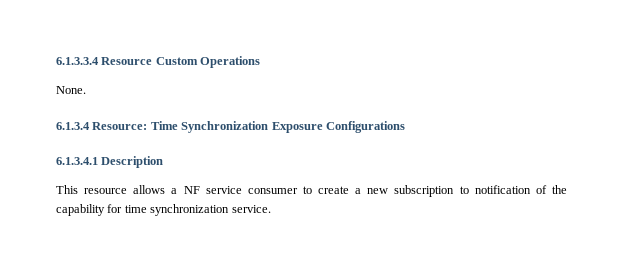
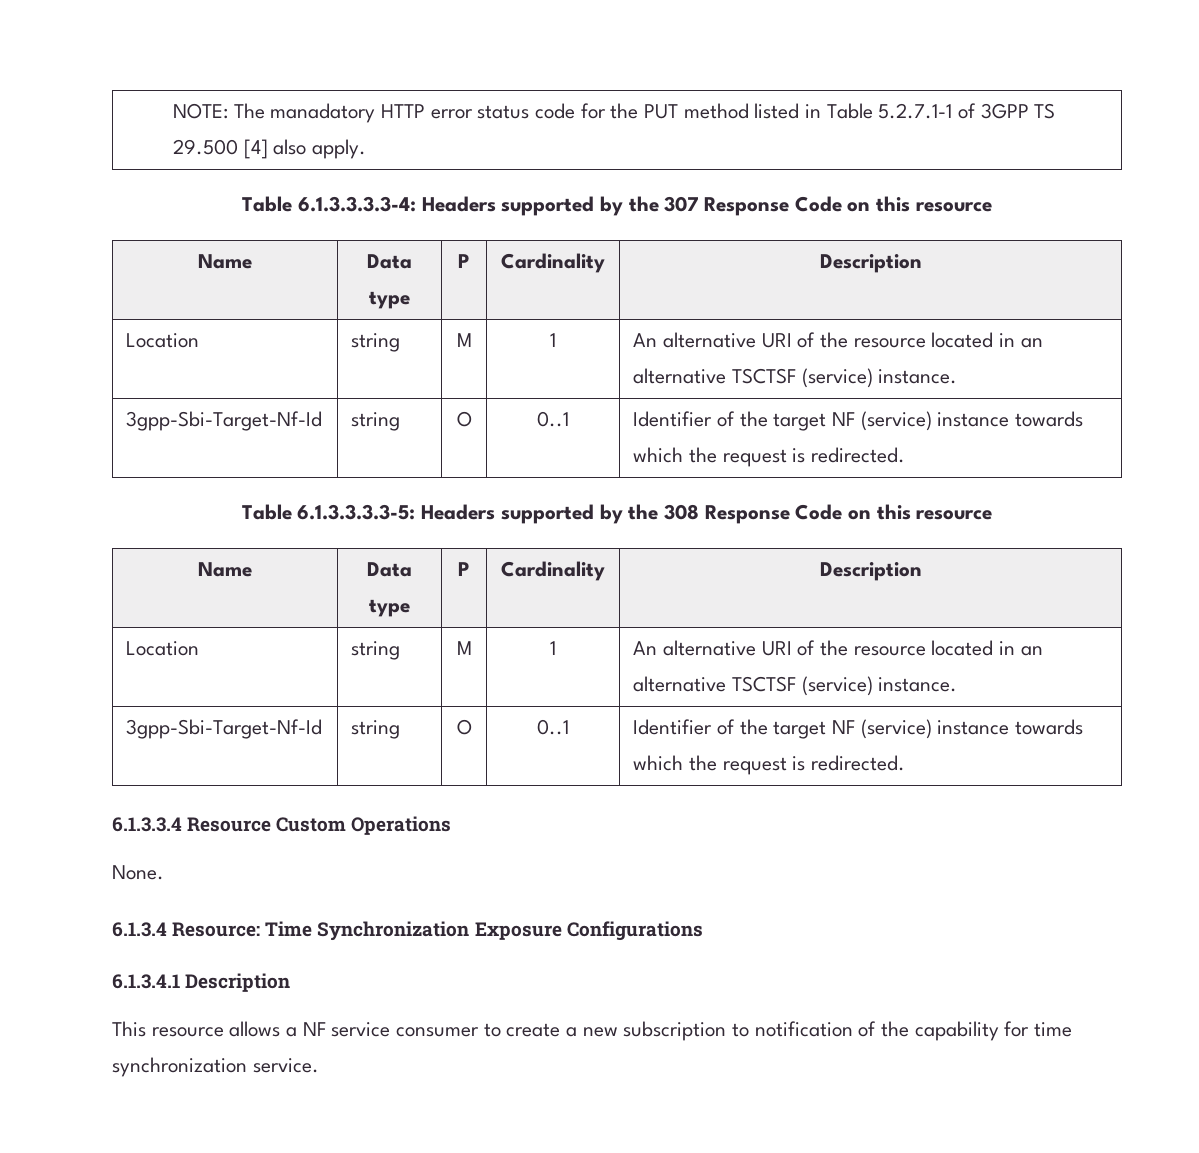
+ NOTE: The manadatory HTTP error status code for the PUT method listed in Table 5.2.7.1-1 of 3GPP TS 29.500 [4] also apply.
+ Table 6.1.3.3.3.3-4: Headers supported by the 307 Response Code on this resource
+ Name | Data type | P | Cardinality | Description
+ Location | string | M | 1 | An alternative URI of the resource located in an alternative TSCTSF (service) instance.
+ 3gpp-Sbi-Target-Nf-Id | string | O | 0..1 | Identifier of the target NF (service) instance towards which the request is redirected.
+ Table 6.1.3.3.3.3-5: Headers supported by the 308 Response Code on this resource
+ Name | Data type | P | Cardinality | Description
+ Location | string | M | 1 | An alternative URI of the resource located in an alternative TSCTSF (service) instance.
+ 3gpp-Sbi-Target-Nf-Id | string | O | 0..1 | Identifier of the target NF (service) instance towards which the request is redirected.

